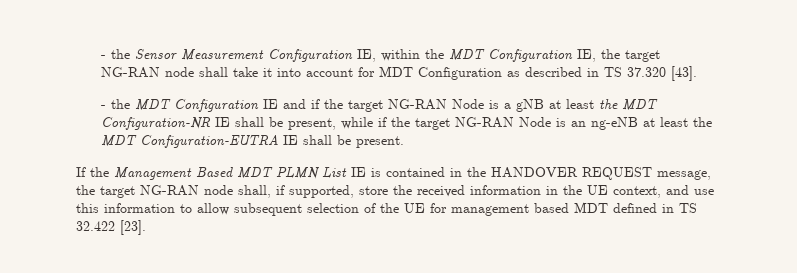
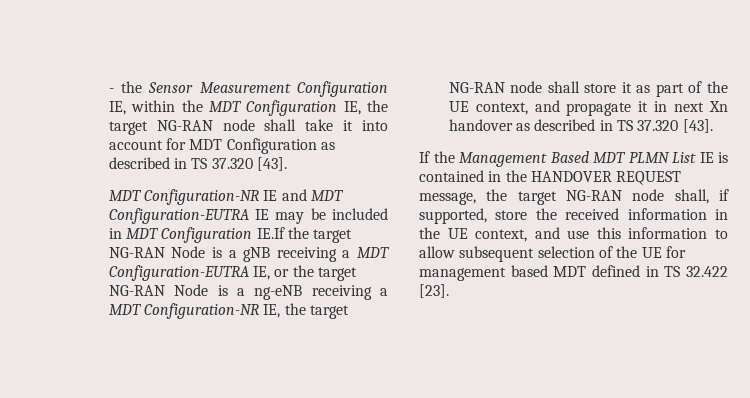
- - the MDT Configuration IE and if the target NG-RAN Node is a gNB at least the MDT Configuration-NR IE shall be present, while if the target NG-RAN Node is an ng-eNB at least the MDT Configuration-EUTRA IE shall be present.
+ MDT Configuration-NR IE and MDT Configuration-EUTRA IE may be included in MDT Configuration IE.If the target NG-RAN Node is a gNB receiving a MDT Configuration-EUTRA IE, or the target NG-RAN Node is a ng-eNB receiving a MDT Configuration-NR IE, the target NG-RAN node shall store it as part of the UE context, and propagate it in next Xn handover as described in TS 37.320 [43].

